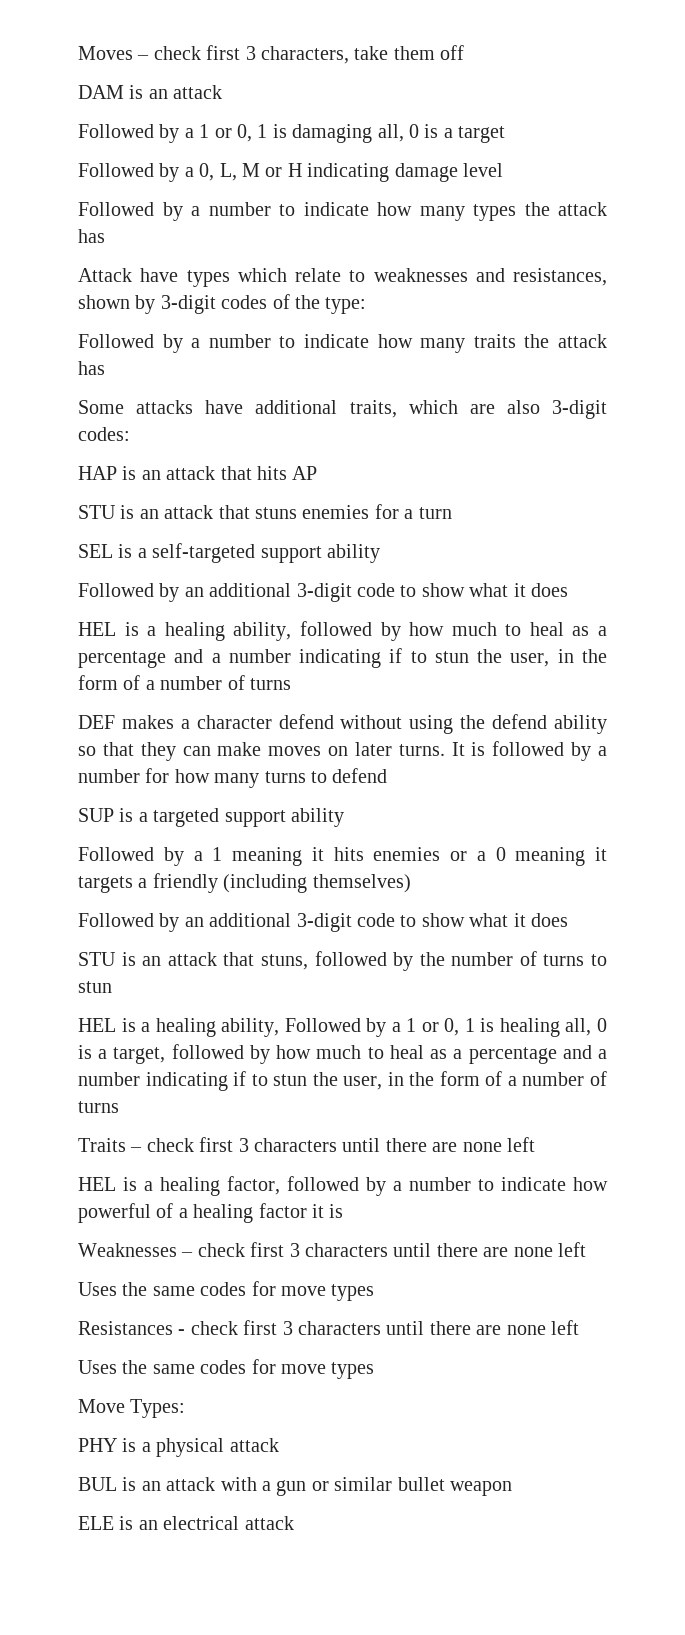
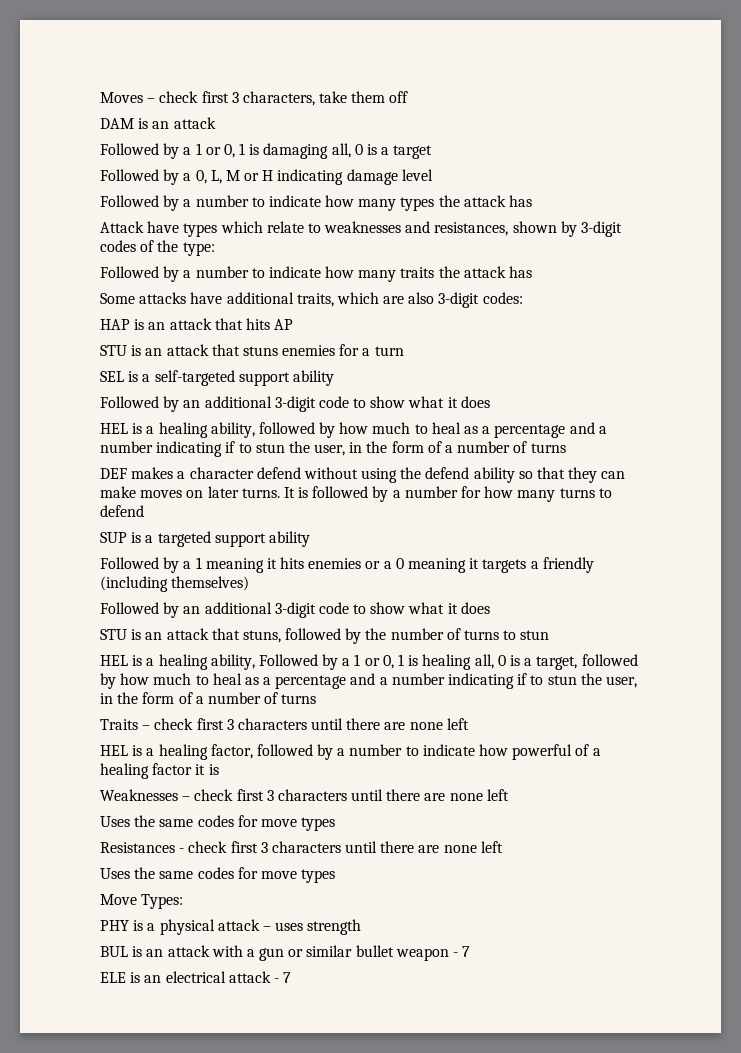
- PHY is a physical attack
+ PHY is a physical attack – uses strength
- BUL is an attack with a gun or similar bullet weapon
+ BUL is an attack with a gun or similar bullet weapon - 7
- ELE is an electrical attack
+ ELE is an electrical attack - 7

